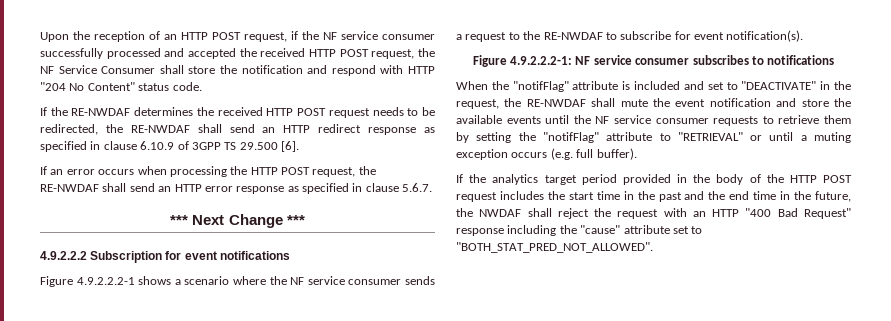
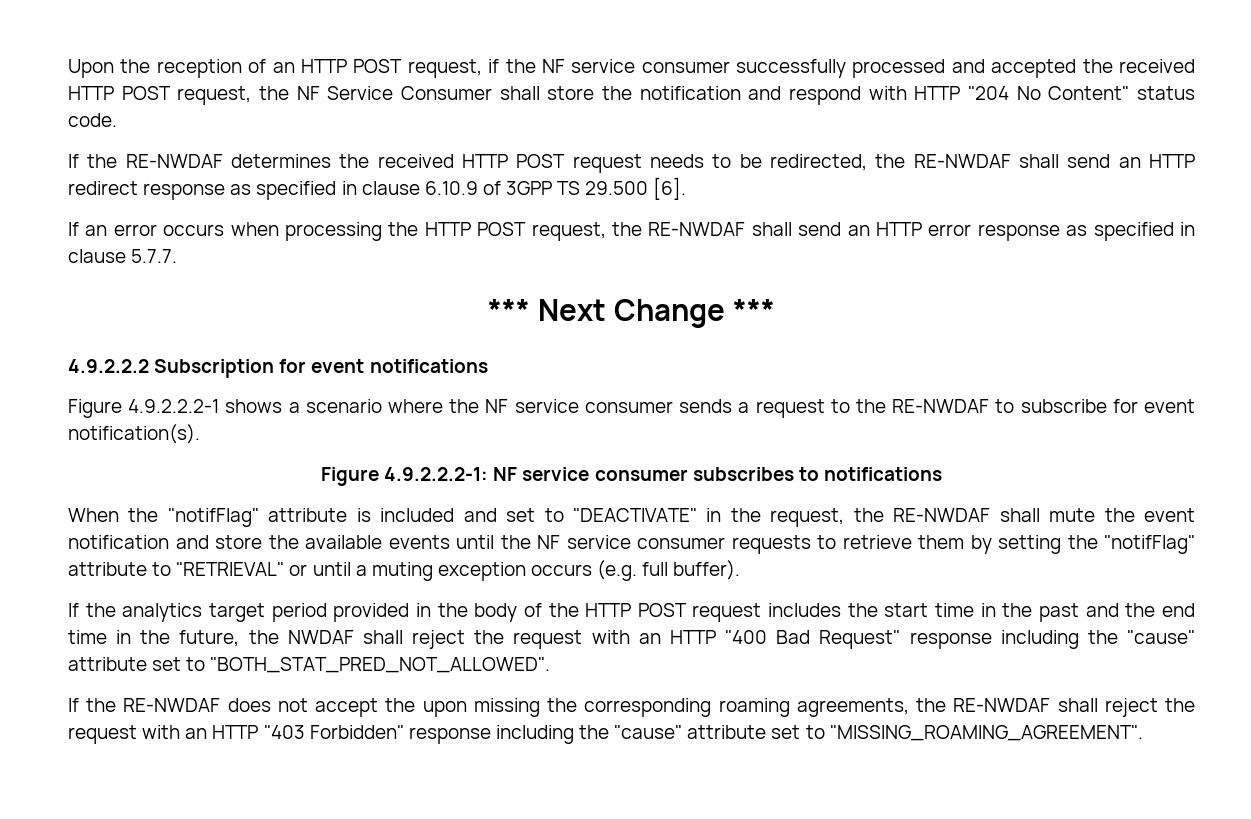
- If an error occurs when processing the HTTP POST request, the RE-NWDAF shall send an HTTP error response as specified in clause 5.6.7.
+ If an error occurs when processing the HTTP POST request, the RE-NWDAF shall send an HTTP error response as specified in clause 5.7.7.
+ If the RE-NWDAF does not accept the upon missing the corresponding roaming agreements, the RE-NWDAF shall reject the request with an HTTP "403 Forbidden" response including the "cause" attribute set to "MISSING_ROAMING_AGREEMENT".

